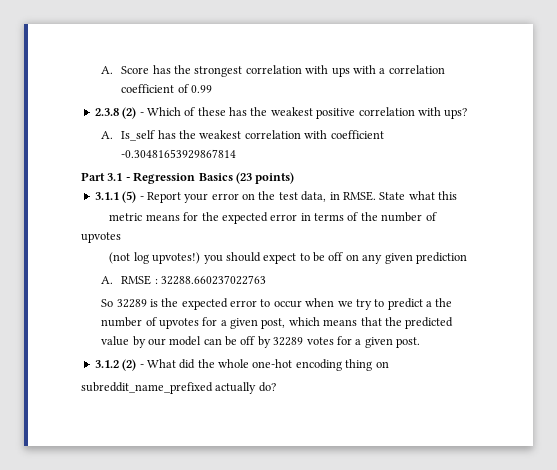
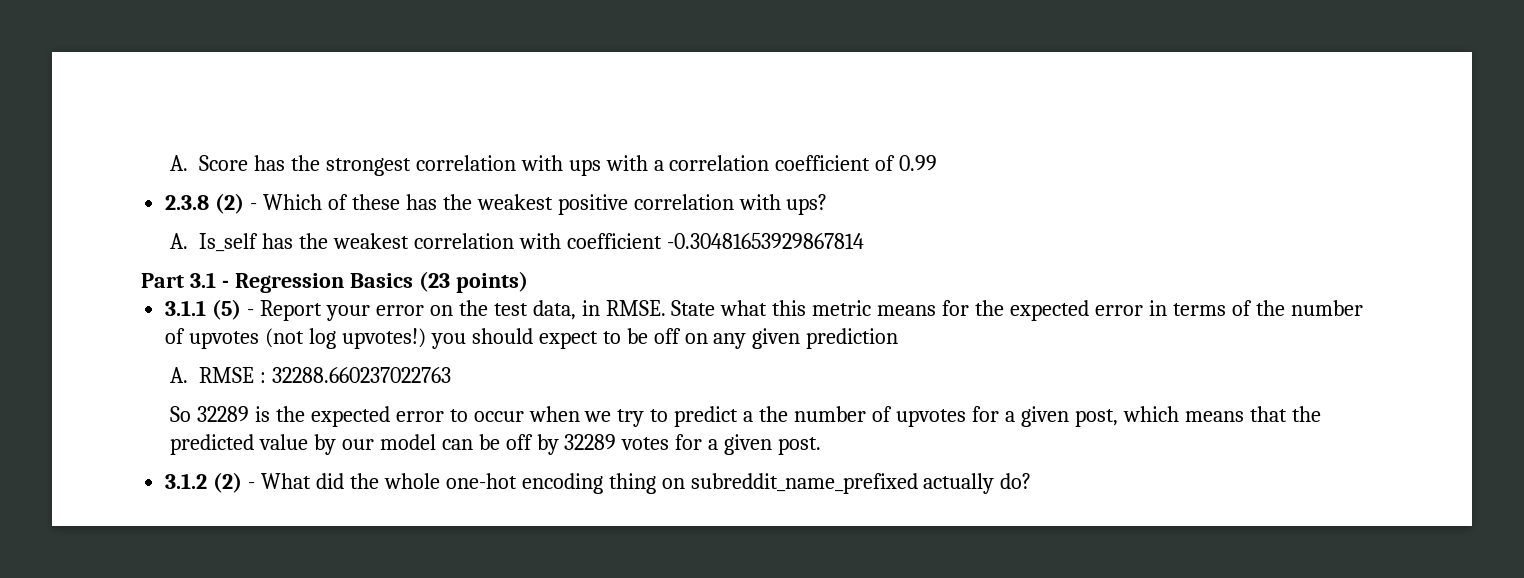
- State what this
- metric means for the expected error in terms of the number of upvotes
- (not log upvotes!) you should expect to be off on any given prediction
+ State what this metric means for the expected error in terms of the number of upvotes (not log upvotes!) you should expect to be off on any given prediction
- 3.1.2 (2) - What did the whole one-hot encoding thing on
- subreddit_name_prefixed actually do?
+ 3.1.2 (2) - What did the whole one-hot encoding thing on subreddit_name_prefixed actually do?

